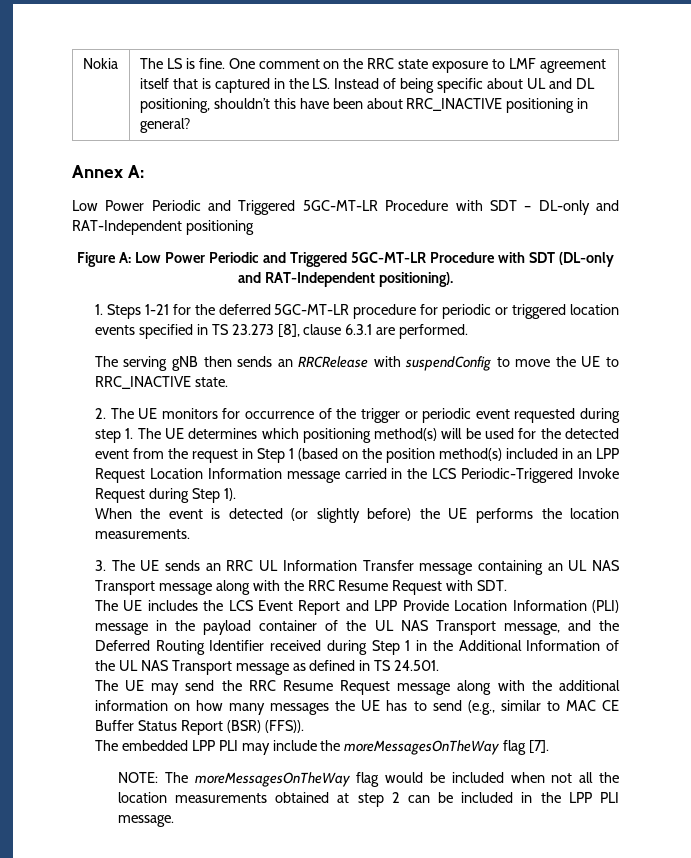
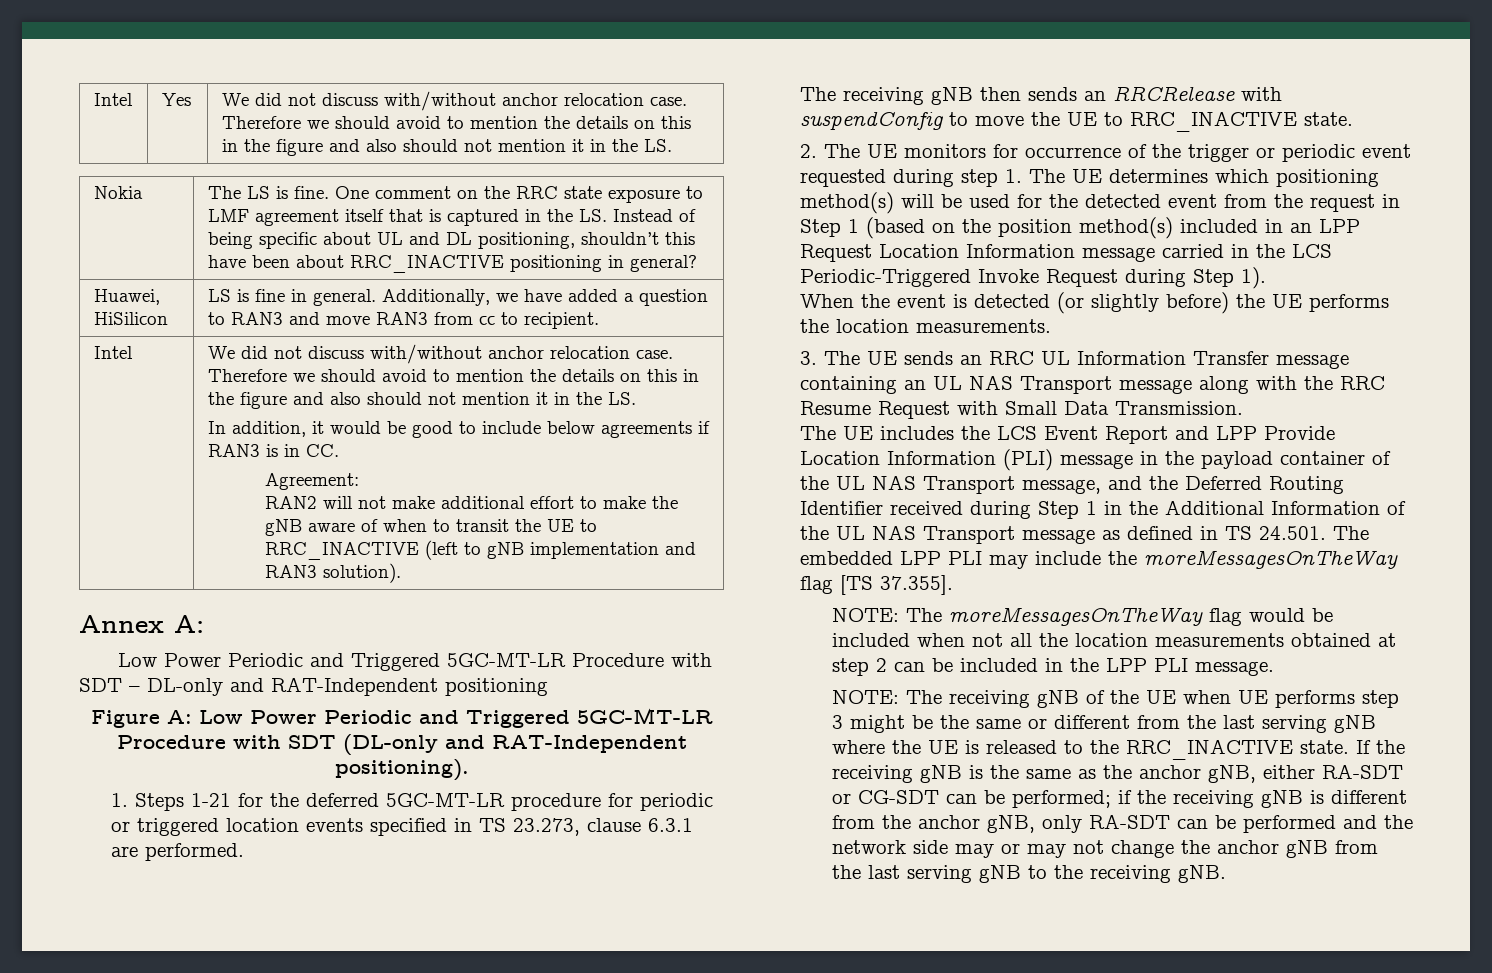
+ Intel | Yes | We did not discuss with/without anchor relocation case. Therefore we should avoid to mention the details on this in the figure and also should not mention it in the LS.
+ Huawei, HiSilicon | LS is fine in general. Additionally, we have added a question to RAN3 and move RAN3 from cc to recipient.
+ Intel | We did not discuss with/without anchor relocation case. Therefore we should avoid to mention the details on this in the figure and also should not mention it in the LS.
+ In addition, it would be good to include below agreements if RAN3 is in CC.
+ Agreement:
+ RAN2 will not make additional effort to make the gNB aware of when to transit the UE to RRC_INACTIVE (left to gNB implementation and RAN3 solution).
- 1. Steps 1-21 for the deferred 5GC-MT-LR procedure for periodic or triggered location events specified in TS 23.273 [8], clause 6.3.1 are performed.
+ 1. Steps 1-21 for the deferred 5GC-MT-LR procedure for periodic or triggered location events specified in TS 23.273, clause 6.3.1 are performed.
- The serving gNB then sends an RRCRelease with suspendConfig to move the UE to RRC_INACTIVE state.
+ The receiving gNB then sends an RRCRelease with suspendConfig to move the UE to RRC_INACTIVE state.
- 3. The UE sends an RRC UL Information Transfer message containing an UL NAS Transport message along with the RRC Resume Request with SDT.
+ 3. The UE sends an RRC UL Information Transfer message containing an UL NAS Transport message along with the RRC Resume Request with Small Data Transmission.
- The UE includes the LCS Event Report and LPP Provide Location Information (PLI) message in the payload container of the UL NAS Transport message, and the Deferred Routing Identifier received during Step 1 in the Additional Information of the UL NAS Transport message as defined in TS 24.501.
- The UE may send the RRC Resume Request message along with the additional information on how many messages the UE has to send (e.g., similar to MAC CE Buffer Status Report (BSR) (FFS)).
- The embedded LPP PLI may include the moreMessagesOnTheWay flag [7].
+ The UE includes the LCS Event Report and LPP Provide Location Information (PLI) message in the payload container of the UL NAS Transport message, and the Deferred Routing Identifier received during Step 1 in the Additional Information of the UL NAS Transport message as defined in TS 24.501. The embedded LPP PLI may include the moreMessagesOnTheWay flag [TS 37.355].
+ NOTE: The receiving gNB of the UE when UE performs step 3 might be the same or different from the last serving gNB where the UE is released to the RRC_INACTIVE state. If the receiving gNB is the same as the anchor gNB, either RA-SDT or CG-SDT can be performed; if the receiving gNB is different from the anchor gNB, only RA-SDT can be performed and the network side may or may not change the anchor gNB from the last serving gNB to the receiving gNB.

